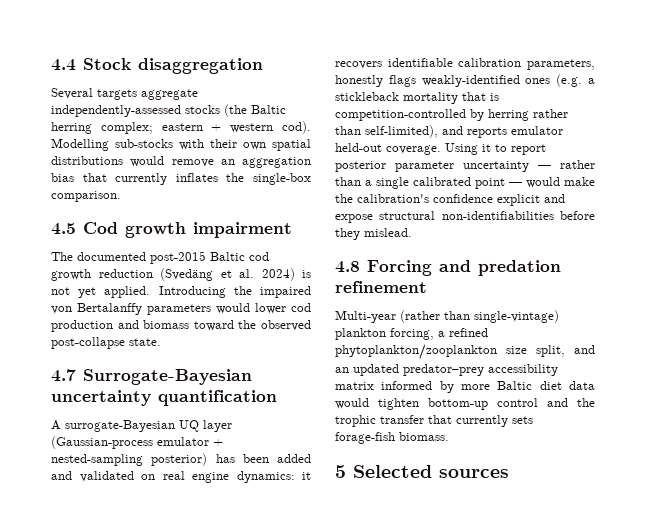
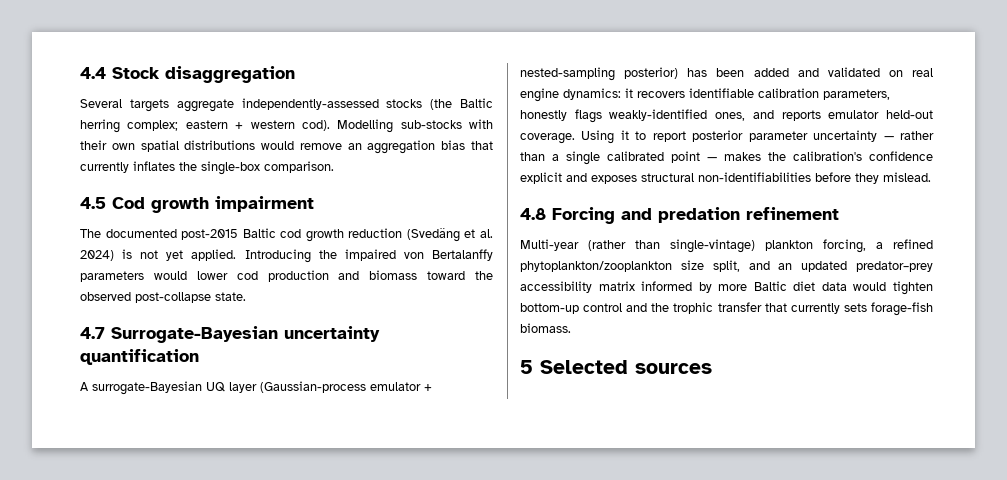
- A surrogate-Bayesian UQ layer (Gaussian-process emulator + nested-sampling posterior) has been added and validated on real engine dynamics: it recovers identifiable calibration parameters, honestly flags weakly-identified ones (e.g. a stickleback mortality that is competition-controlled by herring rather than self-limited), and reports emulator held-out coverage.
+ A surrogate-Bayesian UQ layer (Gaussian-process emulator + nested-sampling posterior) has been added and validated on real engine dynamics: it recovers identifiable calibration parameters, honestly flags weakly-identified ones, and reports emulator held-out coverage.
- Using it to report posterior parameter uncertainty — rather than a single calibrated point — would make the calibration's confidence explicit and expose structural non-identifiabilities before they mislead.
+ Using it to report posterior parameter uncertainty — rather than a single calibrated point — makes the calibration's confidence explicit and exposes structural non-identifiabilities before they mislead.

